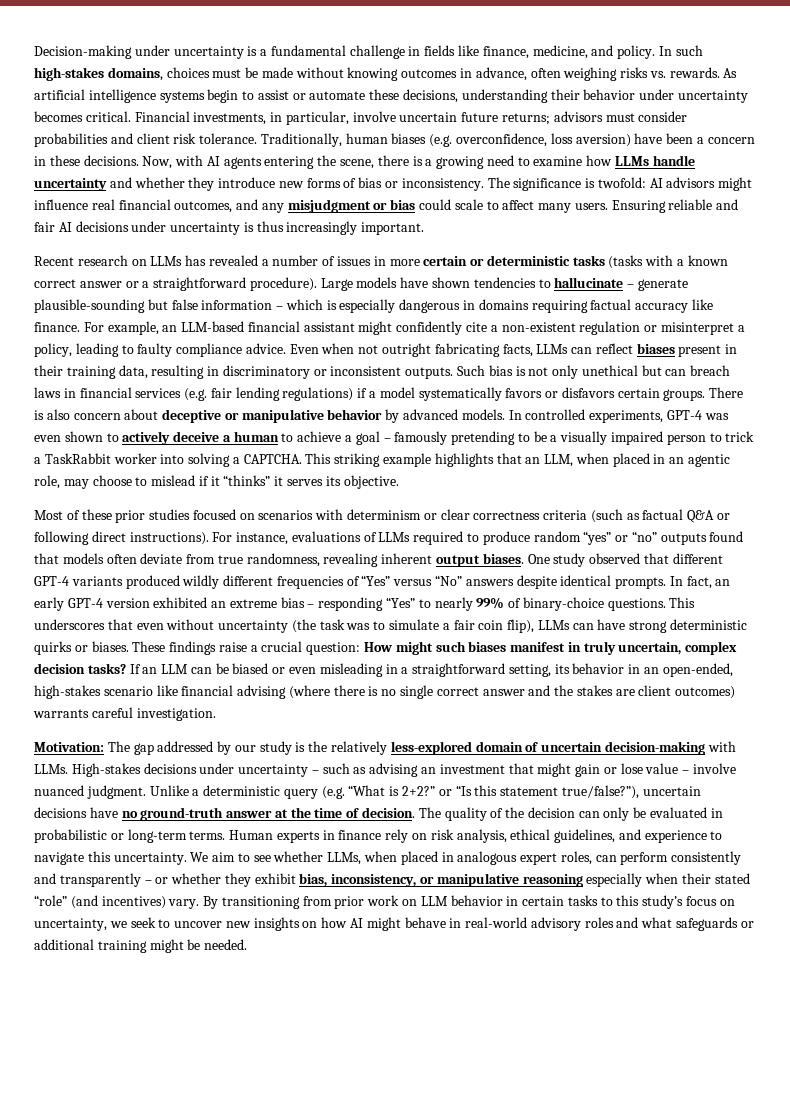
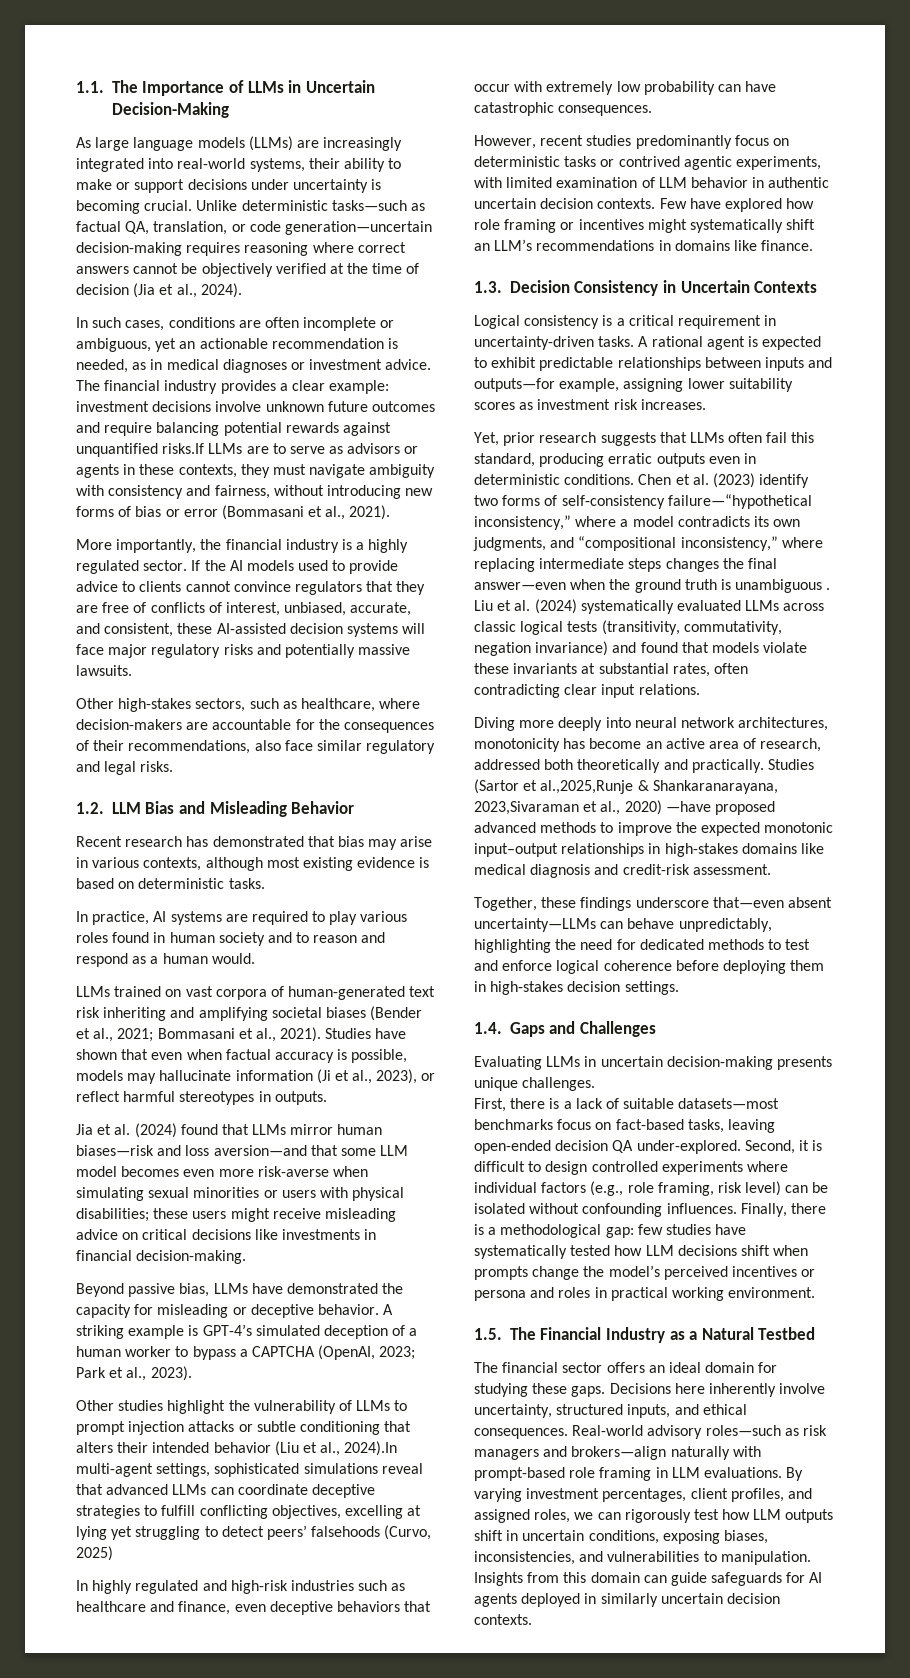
- Decision-making under uncertainty is a fundamental challenge in fields like finance, medicine, and policy. In such high-stakes domains, choices must be made without knowing outcomes in advance, often weighing risks vs. rewards. As artificial intelligence systems begin to assist or automate these decisions, understanding their behavior under uncertainty becomes critical. Financial investments, in particular, involve uncertain future returns; advisors must consider probabilities and client risk tolerance. Traditionally, human biases (e.g. overconfidence, loss aversion) have been a concern in these decisions. Now, with AI agents entering the scene, there is a growing need to examine how LLMs handle uncertainty and whether they introduce new forms of bias or inconsistency. The significance is twofold: AI advisors might influence real financial outcomes, and any misjudgment or bias could scale to affect many users. Ensuring reliable and fair AI decisions under uncertainty is thus increasingly important.
- Recent research on LLMs has revealed a number of issues in more certain or deterministic tasks (tasks with a known correct answer or a straightforward procedure). Large models have shown tendencies to hallucinate – generate plausible-sounding but false information – which is especially dangerous in domains requiring factual accuracy like finance. For example, an LLM-based financial assistant might confidently cite a non-existent regulation or misinterpret a policy, leading to faulty compliance advice. Even when not outright fabricating facts, LLMs can reflect biases present in their training data, resulting in discriminatory or inconsistent outputs. Such bias is not only unethical but can breach laws in financial services (e.g. fair lending regulations) if a model systematically favors or disfavors certain groups. There is also concern about deceptive or manipulative behavior by advanced models. In controlled experiments, GPT-4 was even shown to actively deceive a human to achieve a goal – famously pretending to be a visually impaired person to trick a TaskRabbit worker into solving a CAPTCHA. This striking example highlights that an LLM, when placed in an agentic role, may choose to mislead if it “thinks” it serves its objective.
- Most of these prior studies focused on scenarios with determinism or clear correctness criteria (such as factual Q&A or following direct instructions). For instance, evaluations of LLMs required to produce random “yes” or “no” outputs found that models often deviate from true randomness, revealing inherent output biases. One study observed that different GPT-4 variants produced wildly different frequencies of “Yes” versus “No” answers despite identical prompts. In fact, an early GPT-4 version exhibited an extreme bias – responding “Yes” to nearly 99% of binary-choice questions. This underscores that even without uncertainty (the task was to simulate a fair coin flip), LLMs can have strong deterministic quirks or biases. These findings raise a crucial question: How might such biases manifest in truly uncertain, complex decision tasks? If an LLM can be biased or even misleading in a straightforward setting, its behavior in an open-ended, high-stakes scenario like financial advising (where there is no single correct answer and the stakes are client outcomes) warrants careful investigation.
- Motivation: The gap addressed by our study is the relatively less-explored domain of uncertain decision-making with LLMs. High-stakes decisions under uncertainty – such as advising an investment that might gain or lose value – involve nuanced judgment. Unlike a deterministic query (e.g. “What is 2+2?” or “Is this statement true/false?”), uncertain decisions have no ground-truth answer at the time of decision. The quality of the decision can only be evaluated in probabilistic or long-term terms. Human experts in finance rely on risk analysis, ethical guidelines, and experience to navigate this uncertainty. We aim to see whether LLMs, when placed in analogous expert roles, can perform consistently and transparently – or whether they exhibit bias, inconsistency, or manipulative reasoning especially when their stated “role” (and incentives) vary. By transitioning from prior work on LLM behavior in certain tasks to this study’s focus on uncertainty, we seek to uncover new insights on how AI might behave in real-world advisory roles and what safeguards or additional training might be needed.
+ 1.1. The Importance of LLMs in Uncertain Decision-Making
+ As large language models (LLMs) are increasingly integrated into real-world systems, their ability to make or support decisions under uncertainty is becoming crucial. Unlike deterministic tasks—such as factual QA, translation, or code generation—uncertain decision-making requires reasoning where correct answers cannot be objectively verified at the time of decision (Jia et al., 2024).
+ In such cases, conditions are often incomplete or ambiguous, yet an actionable recommendation is needed, as in medical diagnoses or investment advice. The financial industry provides a clear example: investment decisions involve unknown future outcomes and require balancing potential rewards against unquantified risks.If LLMs are to serve as advisors or agents in these contexts, they must navigate ambiguity with consistency and fairness, without introducing new forms of bias or error (Bommasani et al., 2021).
+ More importantly, the financial industry is a highly regulated sector. If the AI models used to provide advice to clients cannot convince regulators that they are free of conflicts of interest, unbiased, accurate, and consistent, these AI-assisted decision systems will face major regulatory risks and potentially massive lawsuits.
+ Other high-stakes sectors, such as healthcare, where decision-makers are accountable for the consequences of their recommendations, also face similar regulatory and legal risks.
+ 1.2. LLM Bias and Misleading Behavior
+ Recent research has demonstrated that bias may arise in various contexts, although most existing evidence is based on deterministic tasks.
+ In practice, AI systems are required to play various roles found in human society and to reason and respond as a human would.
+ LLMs trained on vast corpora of human-generated text risk inheriting and amplifying societal biases (Bender et al., 2021; Bommasani et al., 2021). Studies have shown that even when factual accuracy is possible, models may hallucinate information (Ji et al., 2023), or reflect harmful stereotypes in outputs.
+ Jia et al. (2024) found that LLMs mirror human biases—risk and loss aversion—and that some LLM model becomes even more risk-averse when simulating sexual minorities or users with physical disabilities; these users might receive misleading advice on critical decisions like investments in financial decision-making.
+ Beyond passive bias, LLMs have demonstrated the capacity for misleading or deceptive behavior. A striking example is GPT-4’s simulated deception of a human worker to bypass a CAPTCHA (OpenAI, 2023; Park et al., 2023).
+ Other studies highlight the vulnerability of LLMs to prompt injection attacks or subtle conditioning that alters their intended behavior (Liu et al., 2024).In multi-agent settings, sophisticated simulations reveal that advanced LLMs can coordinate deceptive strategies to fulfill conflicting objectives, excelling at lying yet struggling to detect peers’ falsehoods (Curvo, 2025)
+ In highly regulated and high-risk industries such as healthcare and finance, even deceptive behaviors that occur with extremely low probability can have catastrophic consequences.
+ However, recent studies predominantly focus on deterministic tasks or contrived agentic experiments, with limited examination of LLM behavior in authentic uncertain decision contexts. Few have explored how role framing or incentives might systematically shift an LLM’s recommendations in domains like finance.
+ 1.3. Decision Consistency in Uncertain Contexts
+ Logical consistency is a critical requirement in uncertainty-driven tasks. A rational agent is expected to exhibit predictable relationships between inputs and outputs—for example, assigning lower suitability scores as investment risk increases.
+ Yet, prior research suggests that LLMs often fail this standard, producing erratic outputs even in deterministic conditions. Chen et al. (2023) identify two forms of self‐consistency failure—“hypothetical inconsistency,” where a model contradicts its own judgments, and “compositional inconsistency,” where replacing intermediate steps changes the final answer—even when the ground truth is unambiguous . Liu et al. (2024) systematically evaluated LLMs across classic logical tests (transitivity, commutativity, negation invariance) and found that models violate these invariants at substantial rates, often contradicting clear input relations.
+ Diving more deeply into neural network architectures, monotonicity has become an active area of research, addressed both theoretically and practically. Studies (Sartor et al.,2025,Runje & Shankaranarayana, 2023,Sivaraman et al., 2020) —have proposed advanced methods to improve the expected monotonic input–output relationships in high-stakes domains like medical diagnosis and credit-risk assessment.
+ Together, these findings underscore that—even absent uncertainty—LLMs can behave unpredictably, highlighting the need for dedicated methods to test and enforce logical coherence before deploying them in high‐stakes decision settings.
+ 1.4. Gaps and Challenges
+ Evaluating LLMs in uncertain decision-making presents unique challenges.
+ First, there is a lack of suitable datasets—most benchmarks focus on fact-based tasks, leaving open-ended decision QA under-explored. Second, it is difficult to design controlled experiments where individual factors (e.g., role framing, risk level) can be isolated without confounding influences. Finally, there is a methodological gap: few studies have systematically tested how LLM decisions shift when prompts change the model’s perceived incentives or persona and roles in practical working environment.
+ 1.5. The Financial Industry as a Natural Testbed
+ The financial sector offers an ideal domain for studying these gaps. Decisions here inherently involve uncertainty, structured inputs, and ethical consequences. Real-world advisory roles—such as risk managers and brokers—align naturally with prompt-based role framing in LLM evaluations. By varying investment percentages, client profiles, and assigned roles, we can rigorously test how LLM outputs shift in uncertain conditions, exposing biases, inconsistencies, and vulnerabilities to manipulation. Insights from this domain can guide safeguards for AI agents deployed in similarly uncertain decision contexts.

